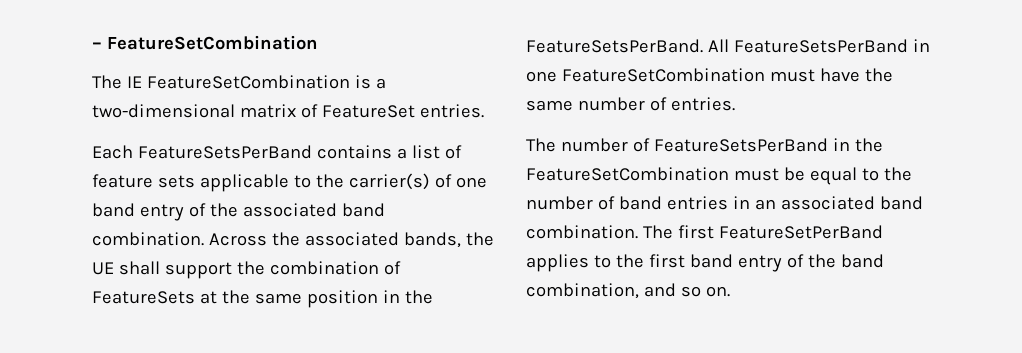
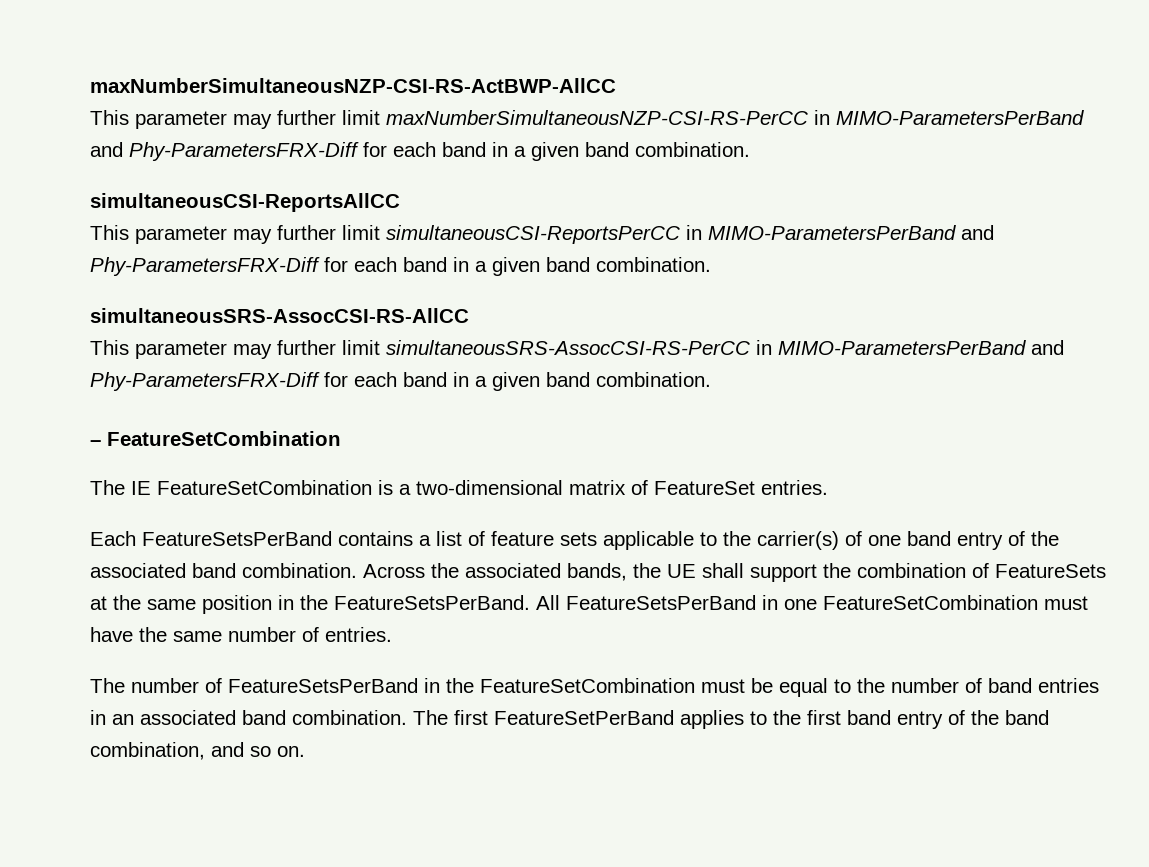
+ maxNumberSimultaneousNZP-CSI-RS-ActBWP-AllCC
+ This parameter may further limit maxNumberSimultaneousNZP-CSI-RS-PerCC in MIMO-ParametersPerBand and Phy-ParametersFRX-Diff for each band in a given band combination.
+ simultaneousCSI-ReportsAllCC
+ This parameter may further limit simultaneousCSI-ReportsPerCC in MIMO-ParametersPerBand and Phy-ParametersFRX-Diff for each band in a given band combination.
+ simultaneousSRS-AssocCSI-RS-AllCC
+ This parameter may further limit simultaneousSRS-AssocCSI-RS-PerCC in MIMO-ParametersPerBand and Phy-ParametersFRX-Diff for each band in a given band combination.

